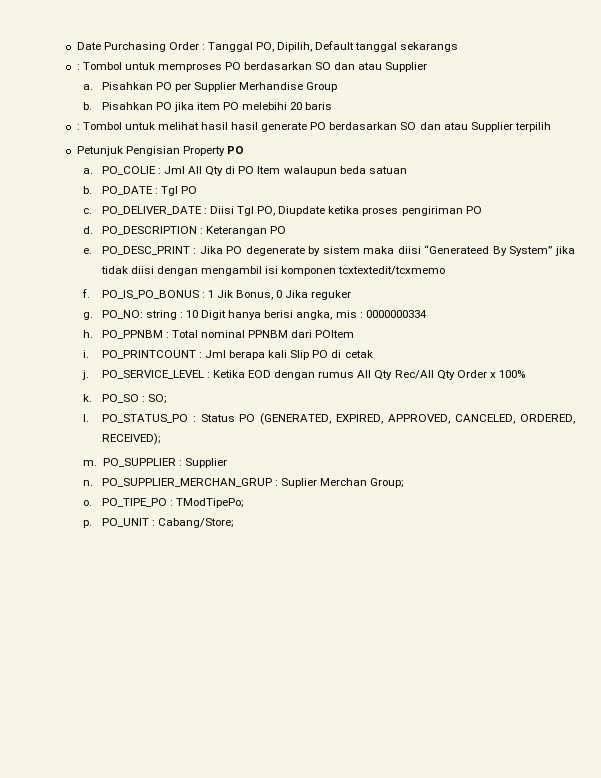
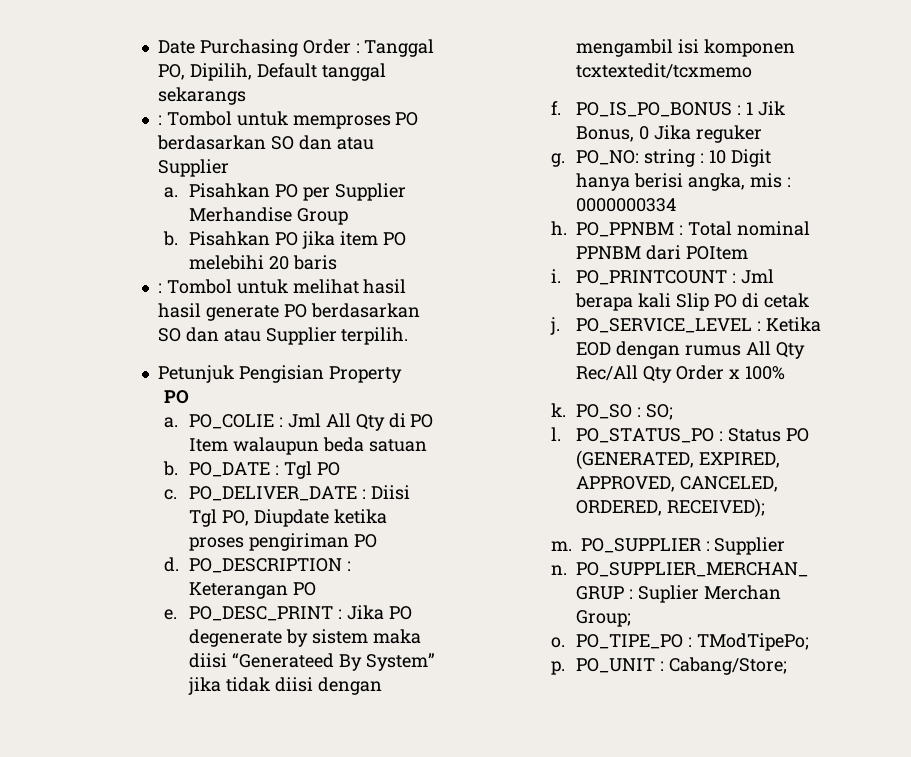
- : Tombol untuk melihat hasil hasil generate PO berdasarkan SO dan atau Supplier terpilih
+ : Tombol untuk melihat hasil hasil generate PO berdasarkan SO dan atau Supplier terpilih.
- Petunjuk Pengisian Property PO
+ Petunjuk Pengisian Property
+ PO

